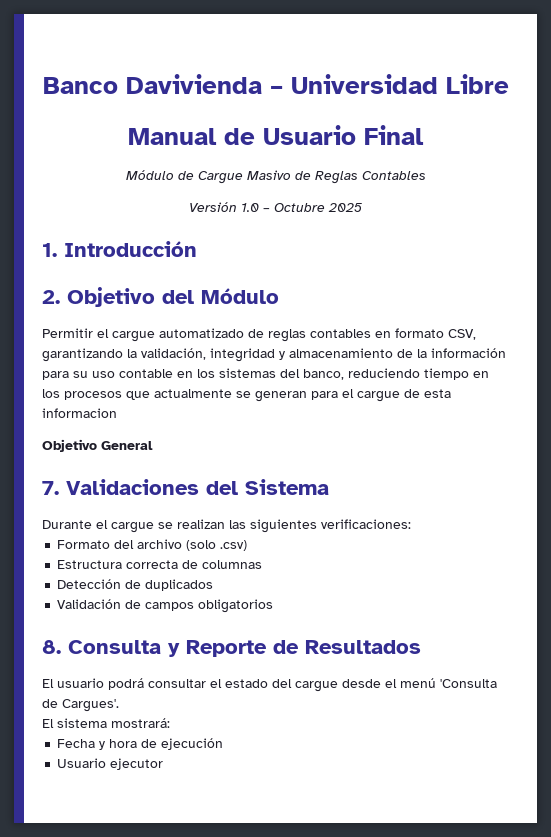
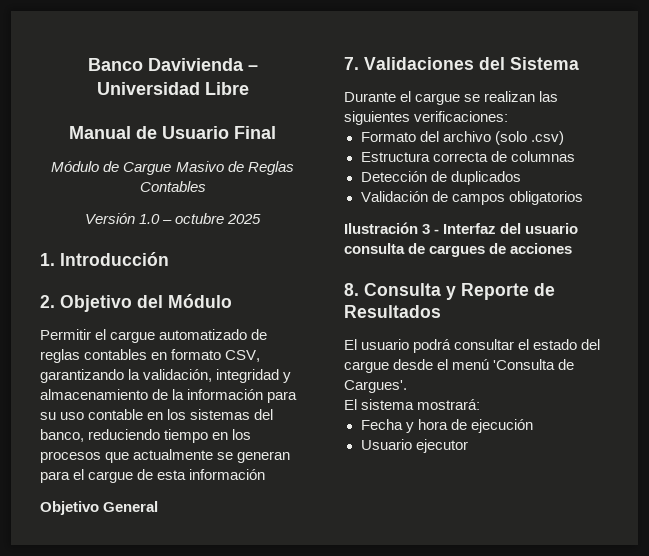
- Versión 1.0 – Octubre 2025
+ Versión 1.0 – octubre 2025
- Permitir el cargue automatizado de reglas contables en formato CSV, garantizando la validación, integridad y almacenamiento de la información para su uso contable en los sistemas del banco, reduciendo tiempo en los procesos que actualmente se generan para el cargue de esta informacion
+ Permitir el cargue automatizado de reglas contables en formato CSV, garantizando la validación, integridad y almacenamiento de la información para su uso contable en los sistemas del banco, reduciendo tiempo en los procesos que actualmente se generan para el cargue de esta información
+ Ilustración 3 - Interfaz del usuario consulta de cargues de acciones

